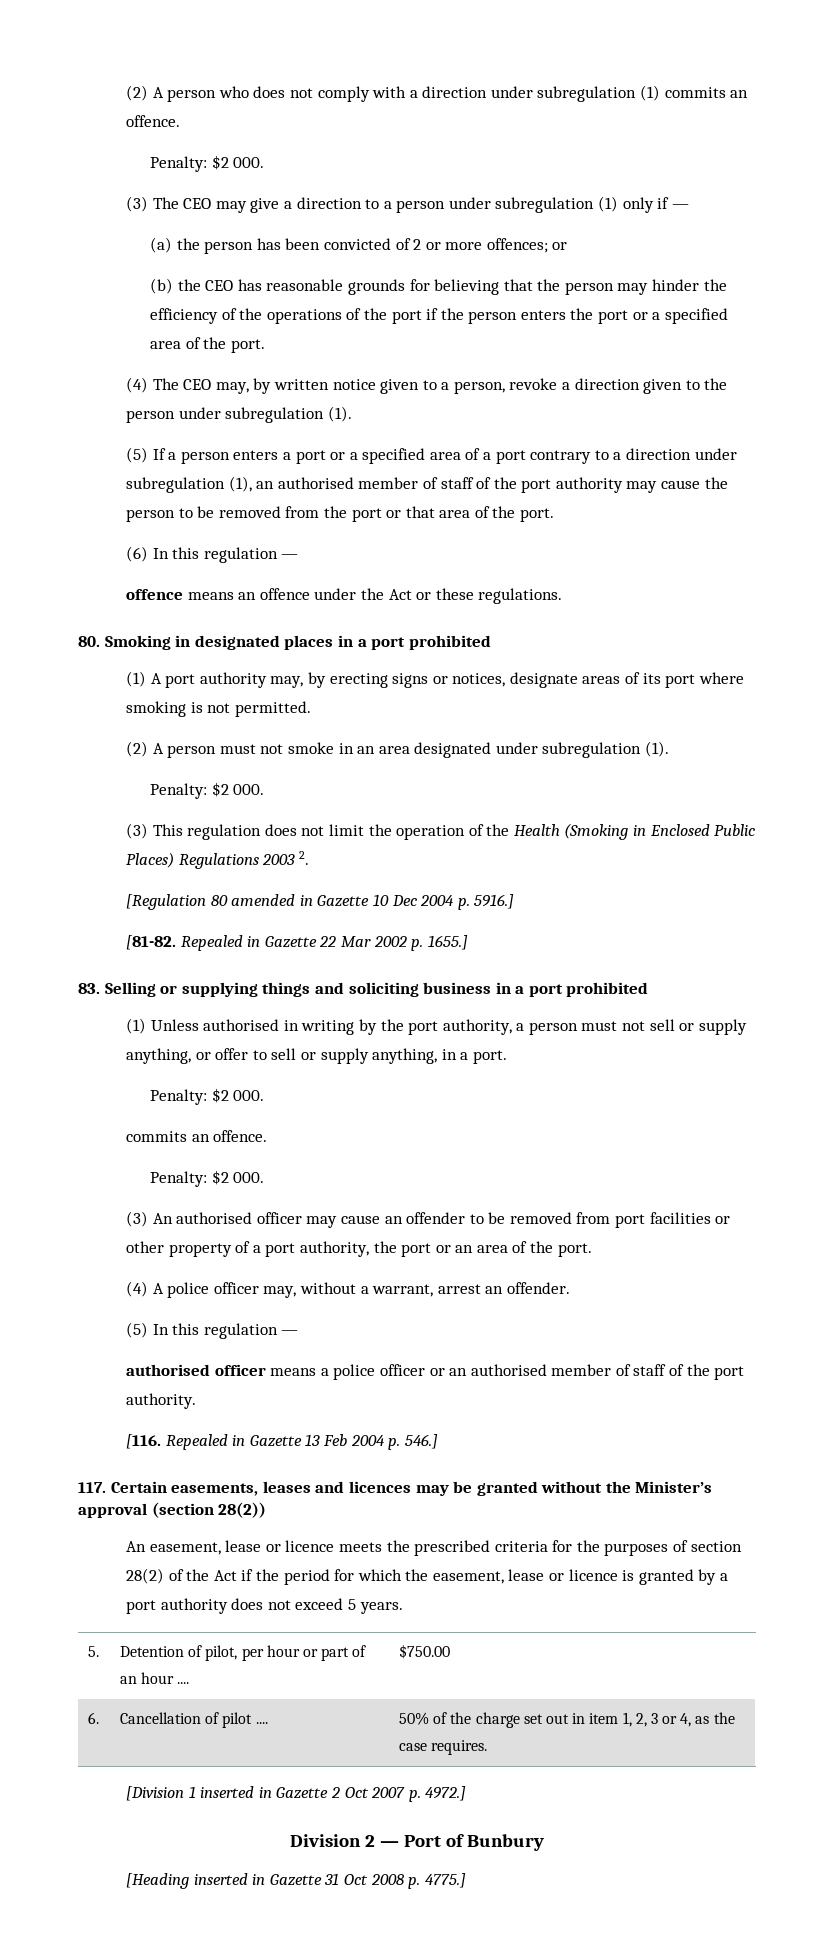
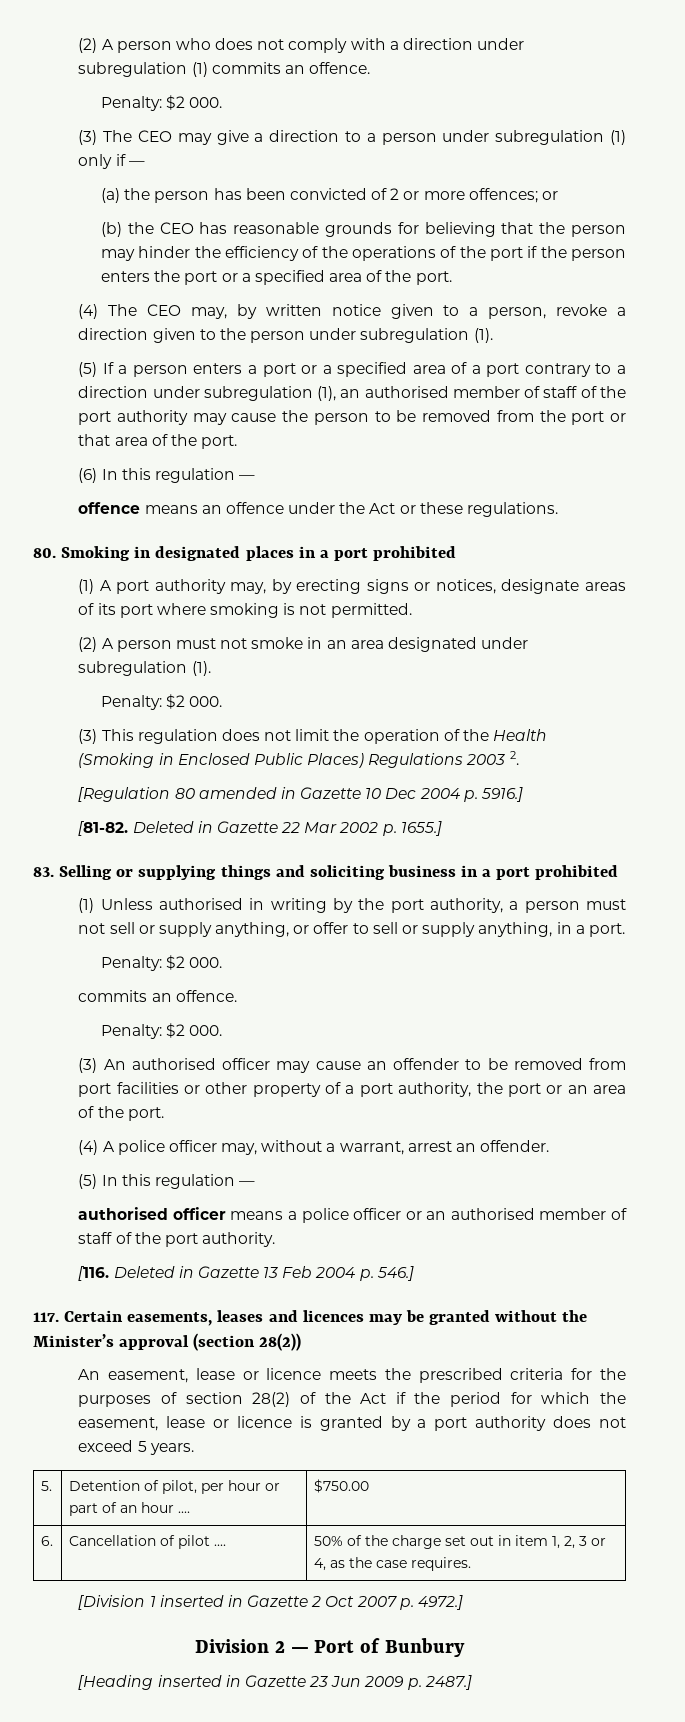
- Repealed in Gazette 22 Mar 2002 p. 1655.]
+ Deleted in Gazette 22 Mar 2002 p. 1655.]
- [116. Repealed in Gazette 13 Feb 2004 p. 546.]
+ [116. Deleted in Gazette 13 Feb 2004 p. 546.]
- [Heading inserted in Gazette 31 Oct 2008 p. 4775.]
+ [Heading inserted in Gazette 23 Jun 2009 p. 2487.]

